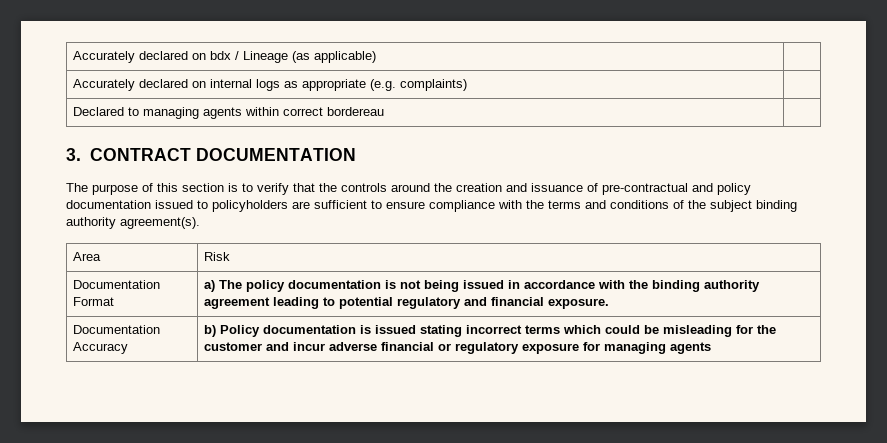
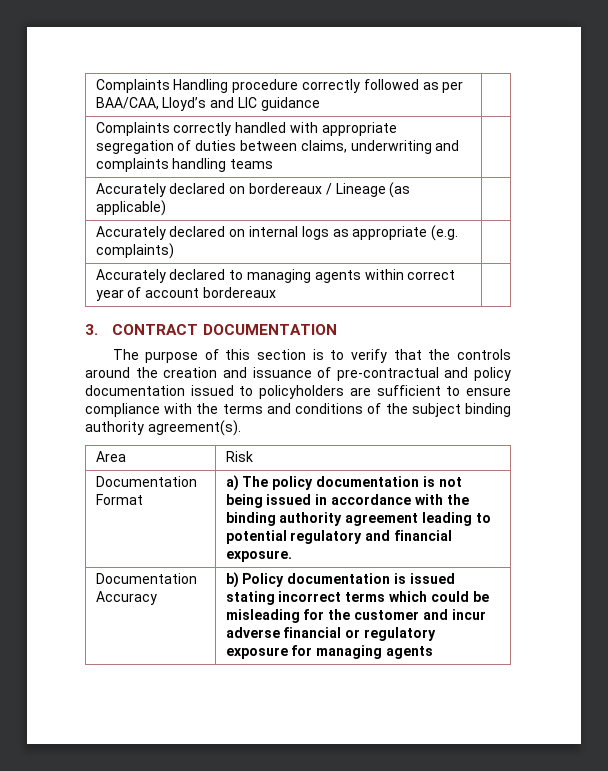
- Accurately declared on bdx / Lineage (as applicable) |
+ Complaints Handling procedure correctly followed as per BAA/CAA, Lloyd’s and LIC guidance |
+ Complaints correctly handled with appropriate segregation of duties between claims, underwriting and complaints handling teams |
+ Accurately declared on bordereaux / Lineage (as applicable) |
- Declared to managing agents within correct bordereau |
+ Accurately declared to managing agents within correct year of account bordereaux |

